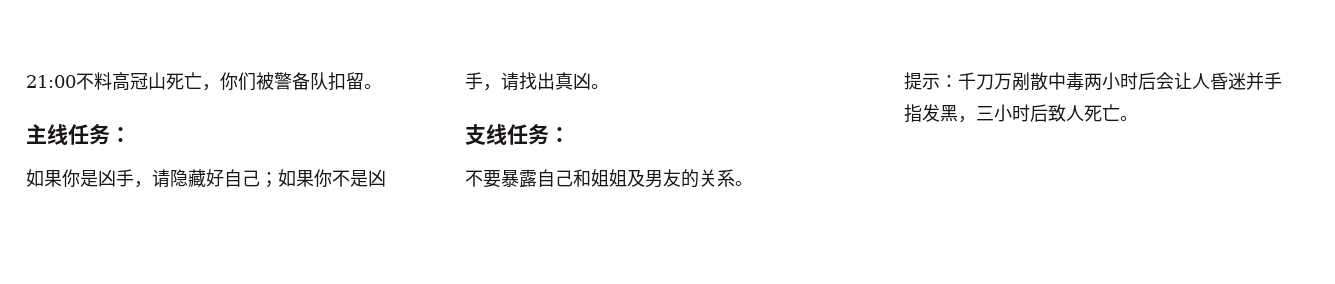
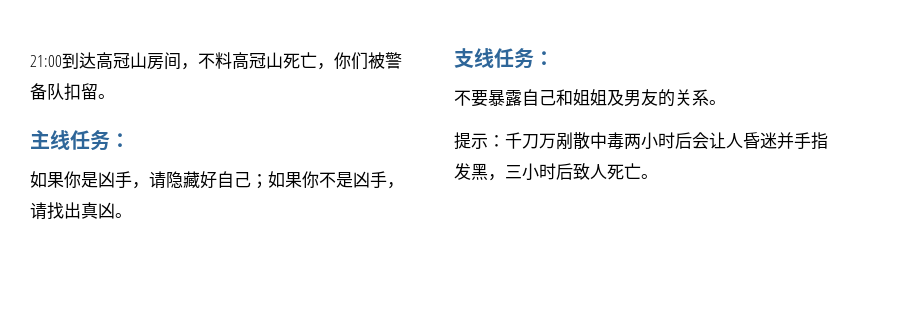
- 21:00不料高冠山死亡，你们被警备队扣留。
+ 21:00到达高冠山房间，不料高冠山死亡，你们被警备队扣留。

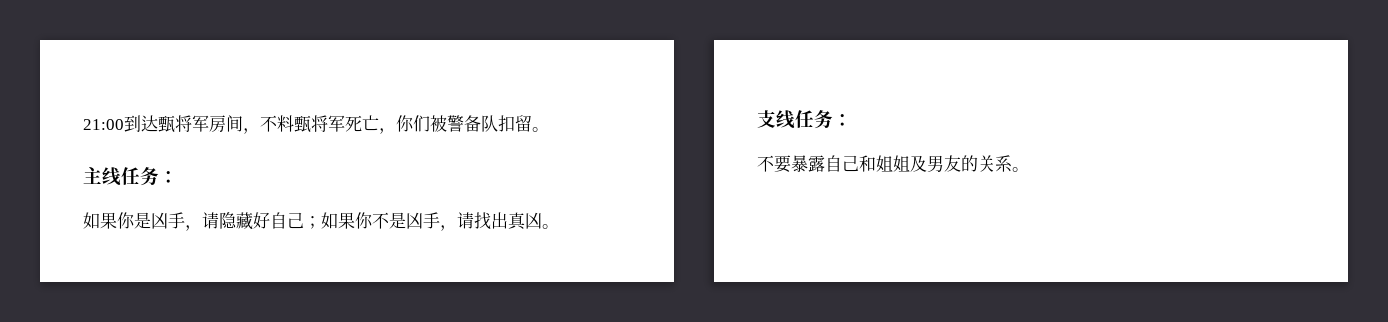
- 21:00到达高冠山房间，不料高冠山死亡，你们被警备队扣留。
+ 21:00到达甄将军房间，不料甄将军死亡，你们被警备队扣留。
- 提示：千刀万剐散中毒两小时后会让人昏迷并手指发黑，三小时后致人死亡。

